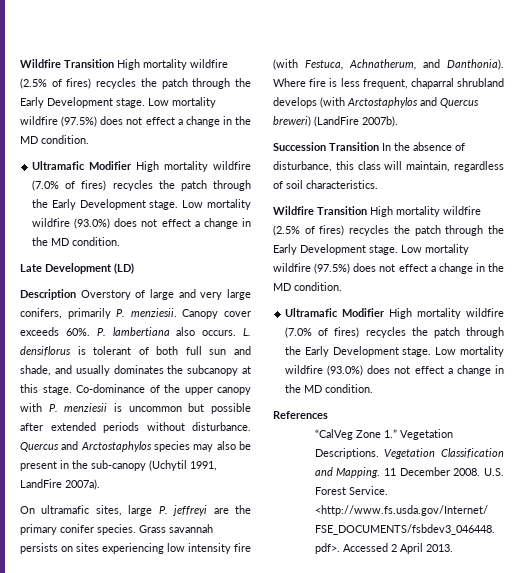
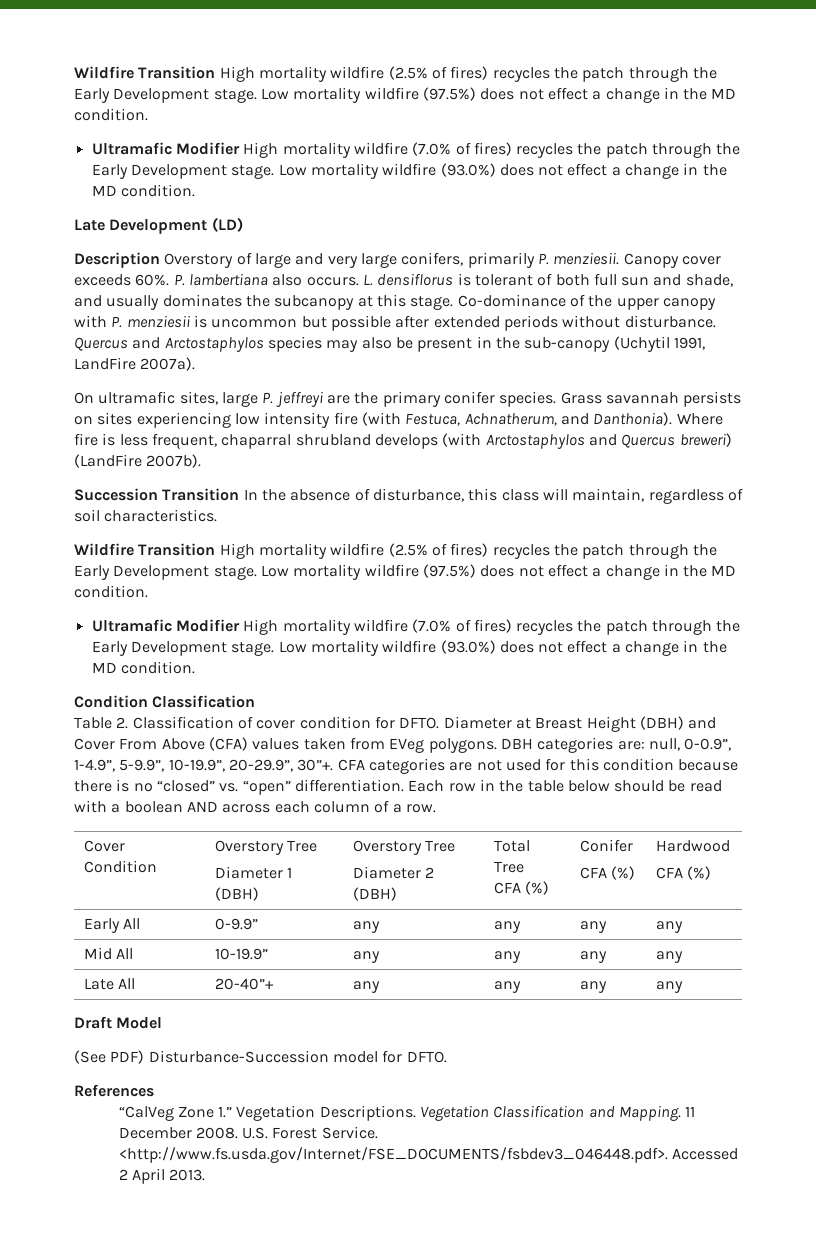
+ Condition Classification
+ Table 2. Classification of cover condition for DFTO. Diameter at Breast Height (DBH) and Cover From Above (CFA) values taken from EVeg polygons. DBH categories are: null, 0-0.9”, 1-4.9”, 5-9.9”, 10-19.9”, 20-29.9”, 30”+. CFA categories are not used for this condition because there is no “closed” vs. “open” differentiation. Each row in the table below should be read with a boolean AND across each column of a row.
+ Cover Condition | Overstory Tree
+ Diameter 1 (DBH) | Overstory Tree
+ Diameter 2 (DBH) | Total Tree
+ CFA (%) | Conifer
+ CFA (%) | Hardwood
+ CFA (%)
+ Early All | 0-9.9” | any | any | any | any
+ Mid All | 10-19.9” | any | any | any | any
+ Late All | 20-40”+ | any | any | any | any
+ Draft Model
+ (See PDF) Disturbance-Succession model for DFTO.

